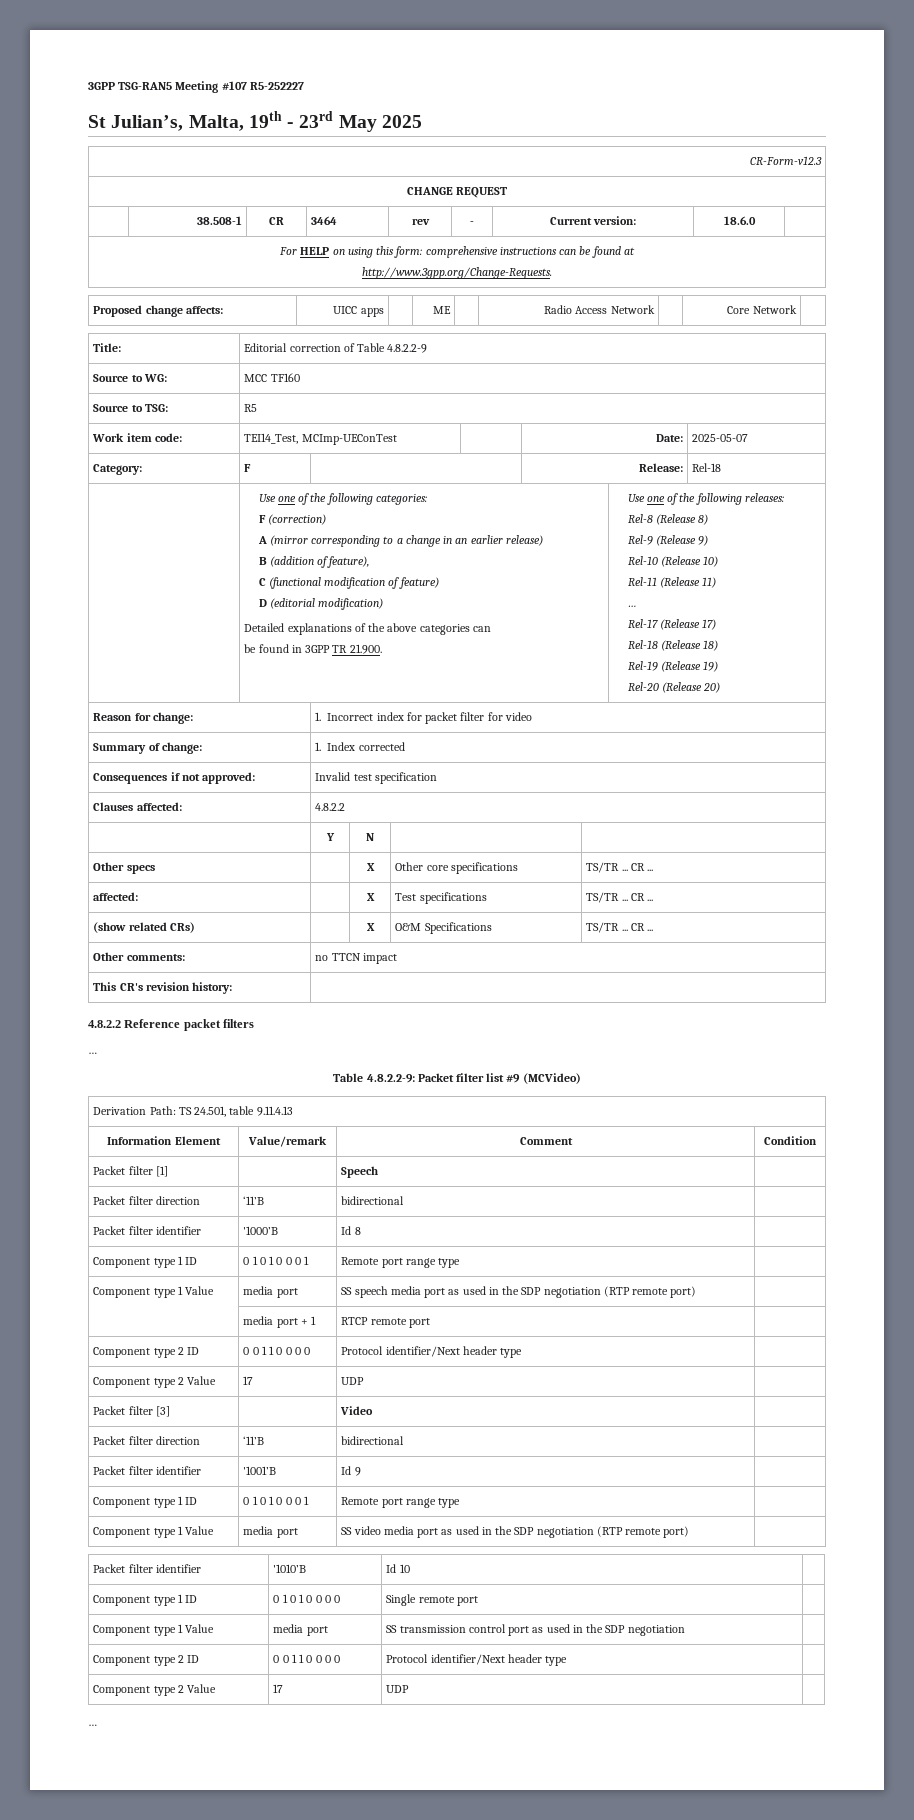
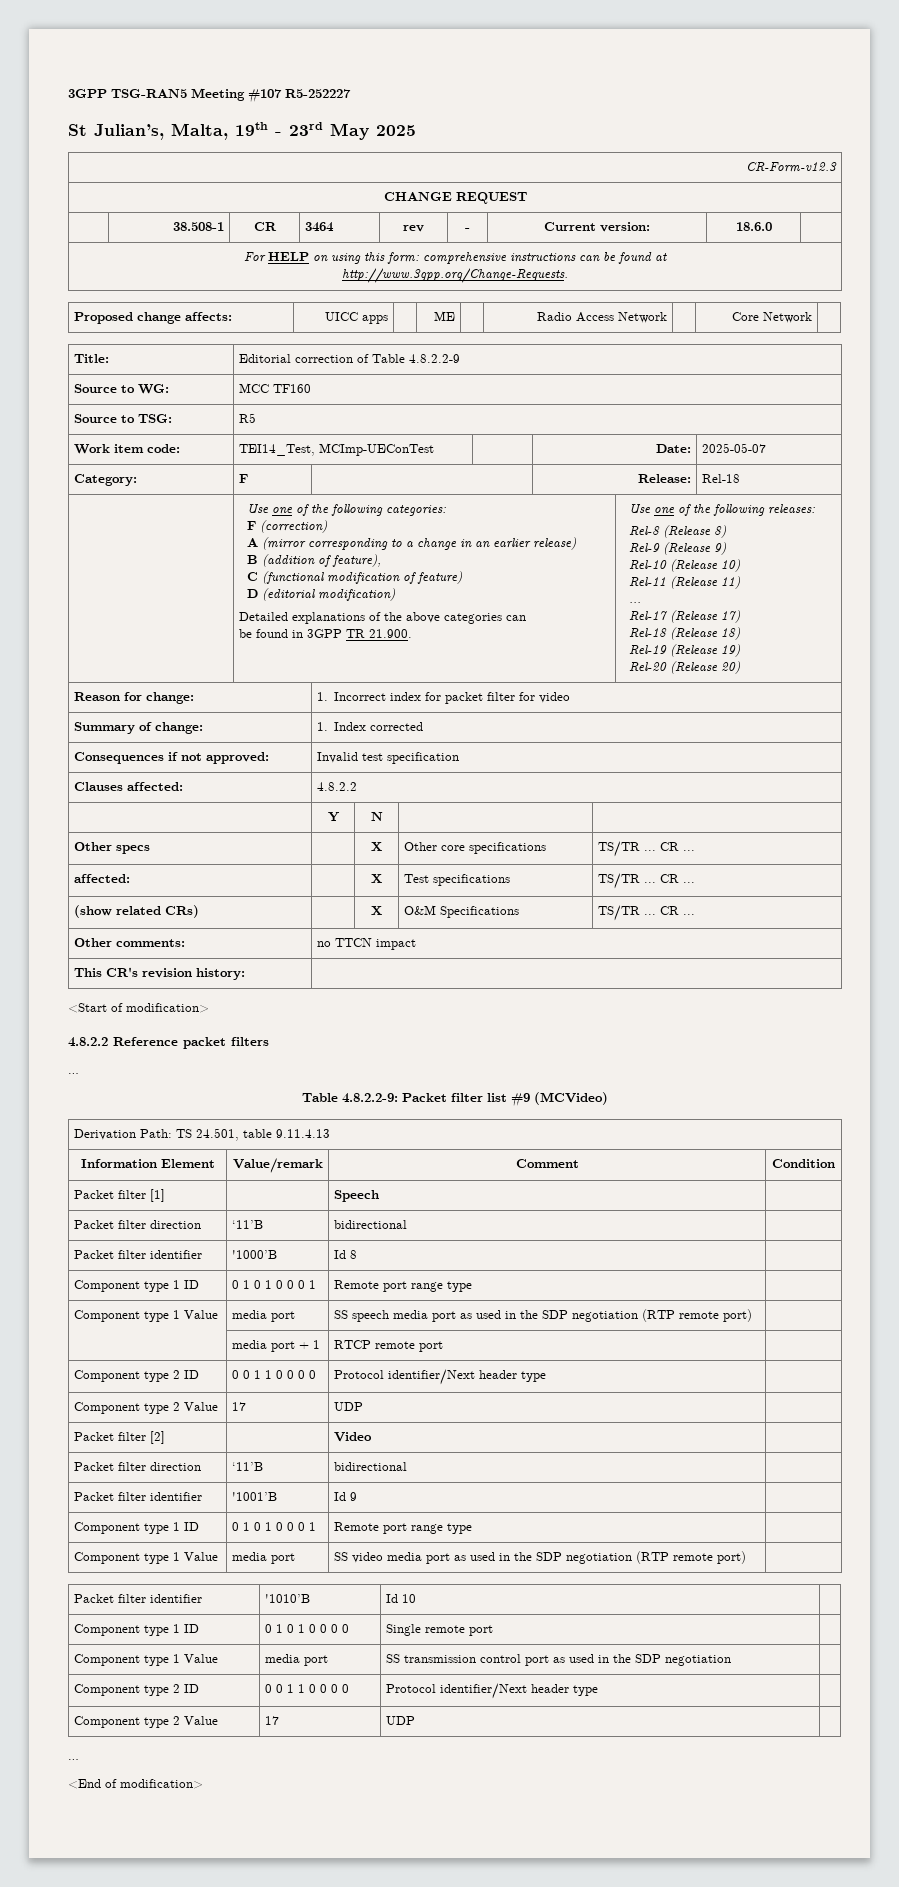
+ <Start of modification>
- Packet filter [3] | | Video |
+ Packet filter [2] | | Video |
+ <End of modification>

